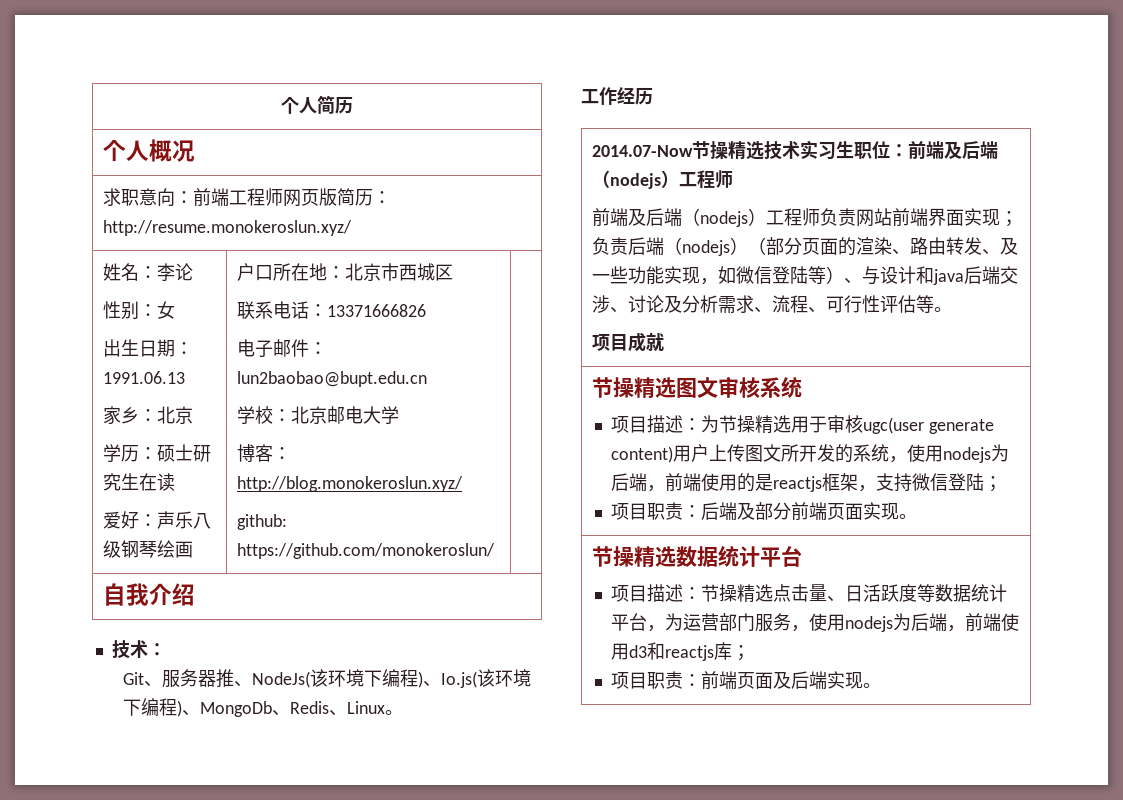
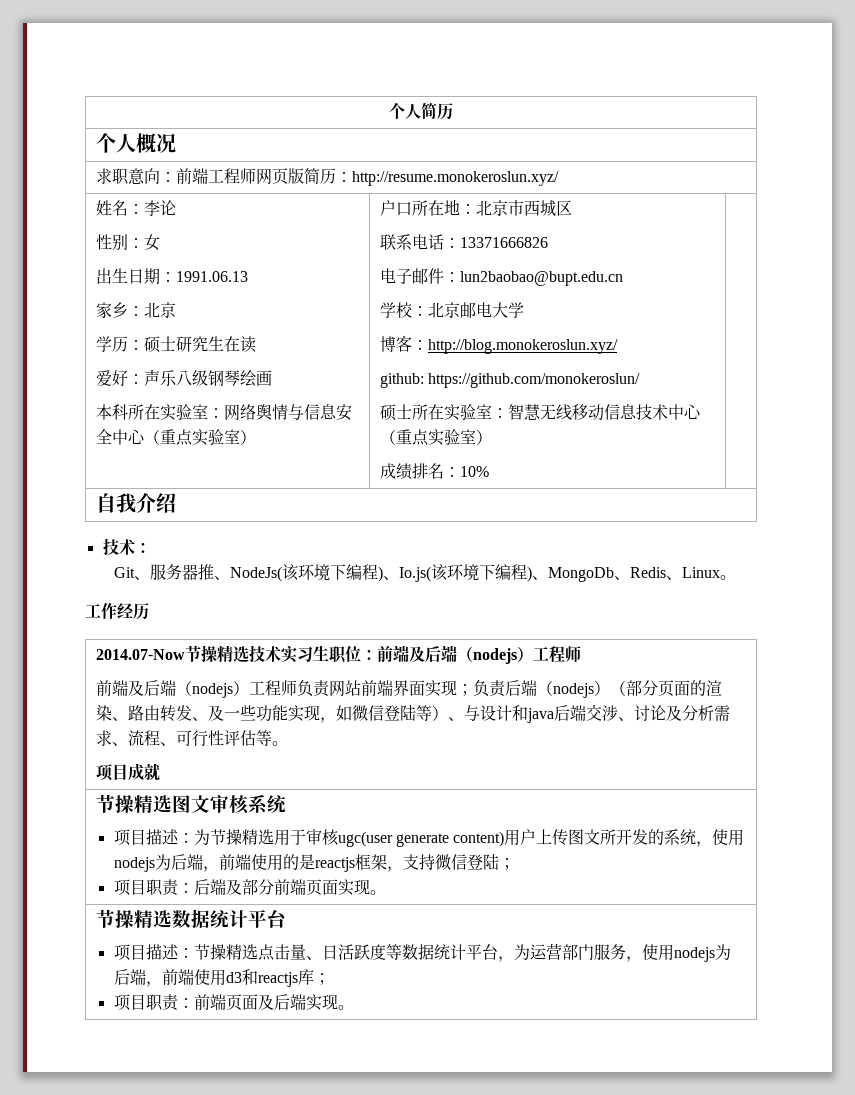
+ 本科所在实验室：网络舆情与信息安全中心（重点实验室）
+ 硕士所在实验室：智慧无线移动信息技术中心（重点实验室）
+ 成绩排名：10%

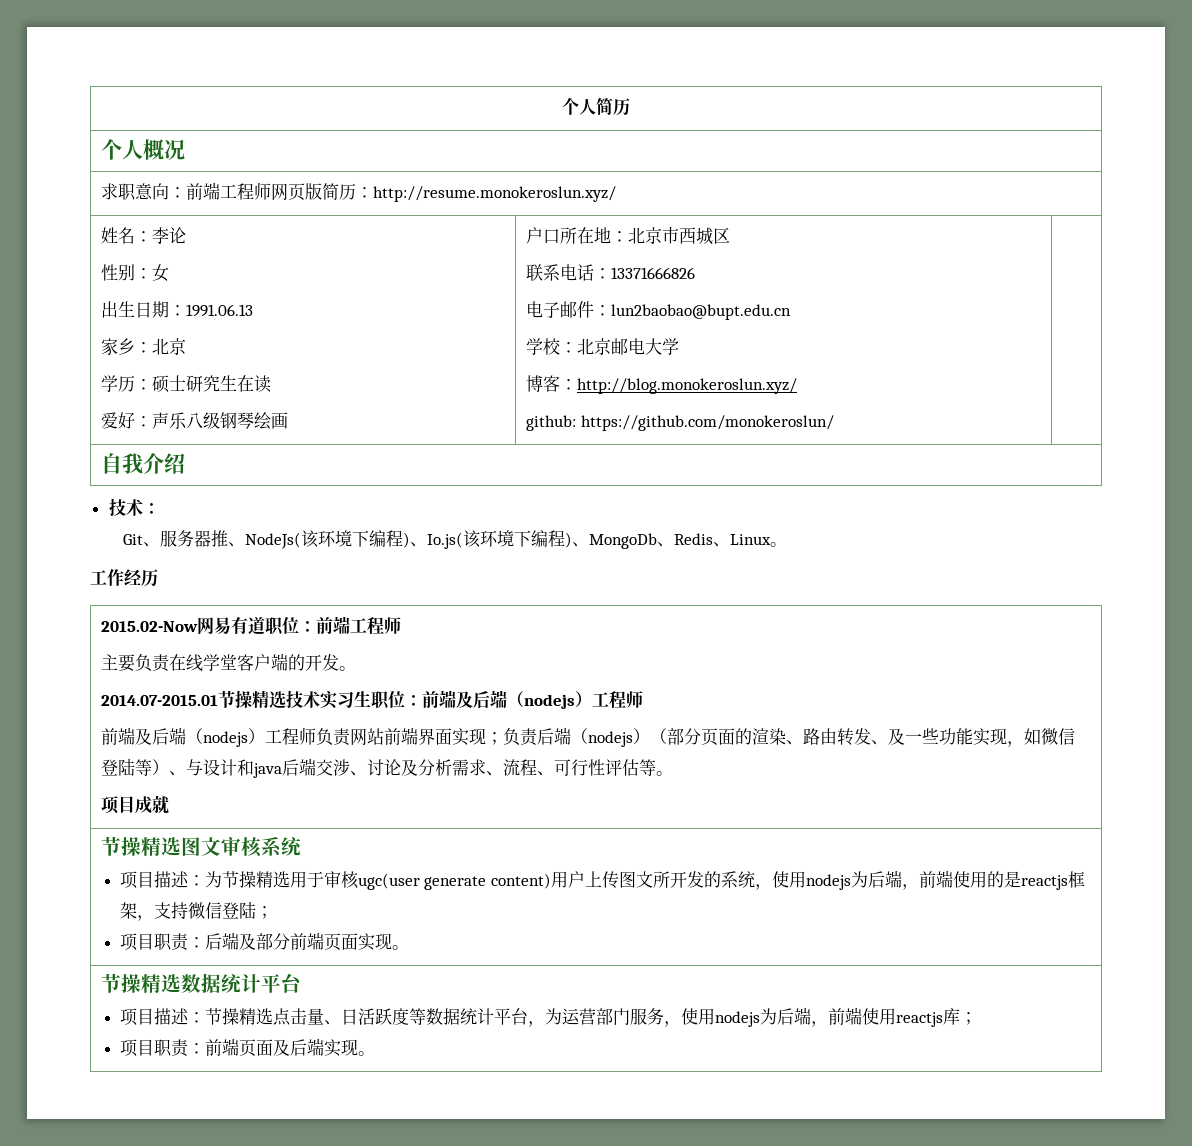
- 本科所在实验室：网络舆情与信息安全中心（重点实验室）
- 硕士所在实验室：智慧无线移动信息技术中心（重点实验室）
- 成绩排名：10%
- 2014.07-Now节操精选技术实习生职位：前端及后端（nodejs）工程师
+ 2015.02-Now网易有道职位：前端工程师
+ 主要负责在线学堂客户端的开发。
+ 2014.07-2015.01节操精选技术实习生职位：前端及后端（nodejs）工程师
  节操精选数据统计平台
- 项目描述：节操精选点击量、日活跃度等数据统计平台，为运营部门服务，使用nodejs为后端，前端使用d3和reactjs库；
+ 项目描述：节操精选点击量、日活跃度等数据统计平台，为运营部门服务，使用nodejs为后端，前端使用reactjs库；

